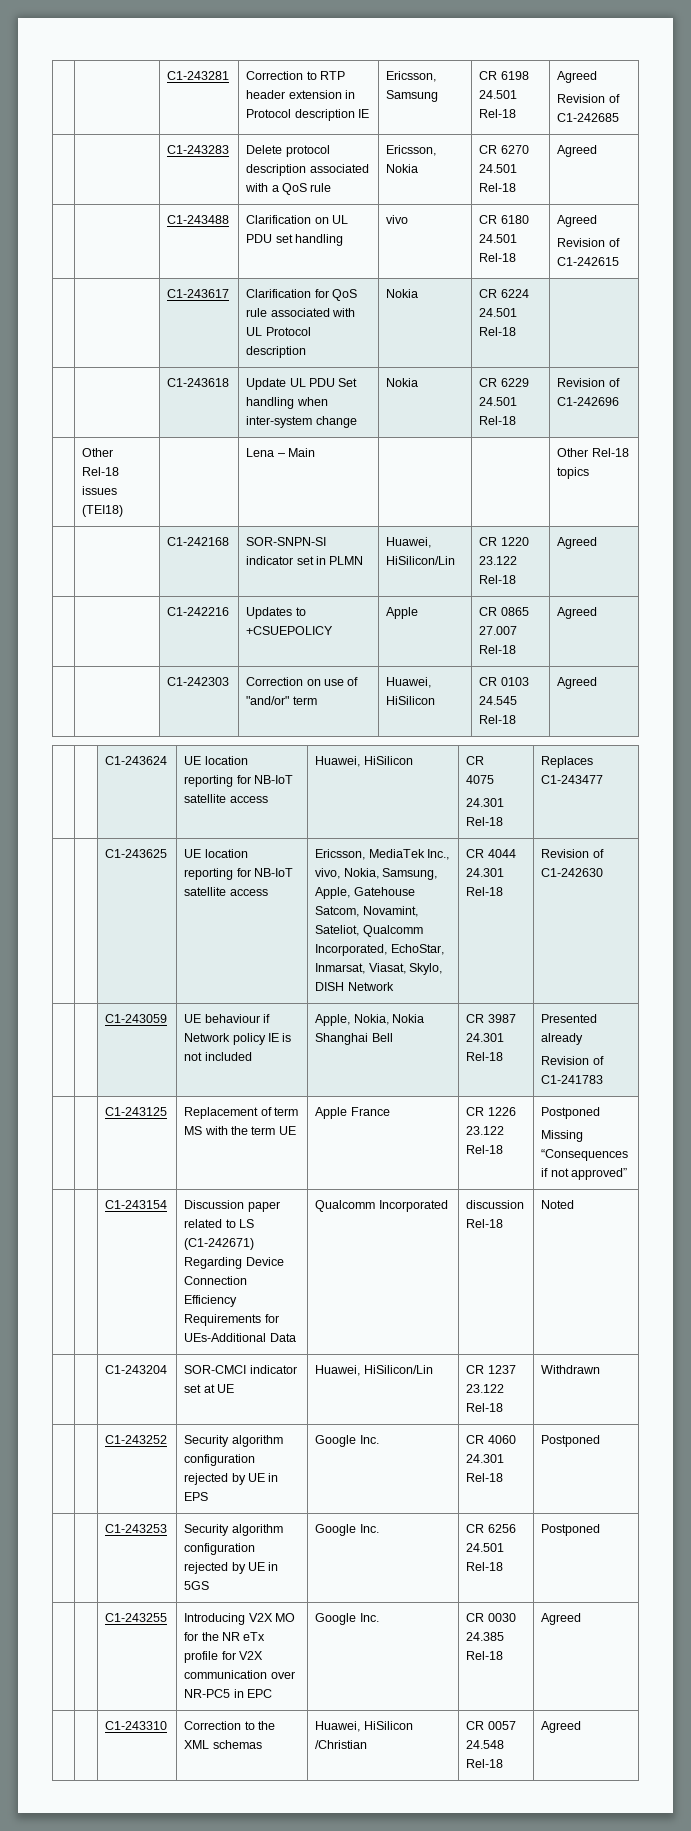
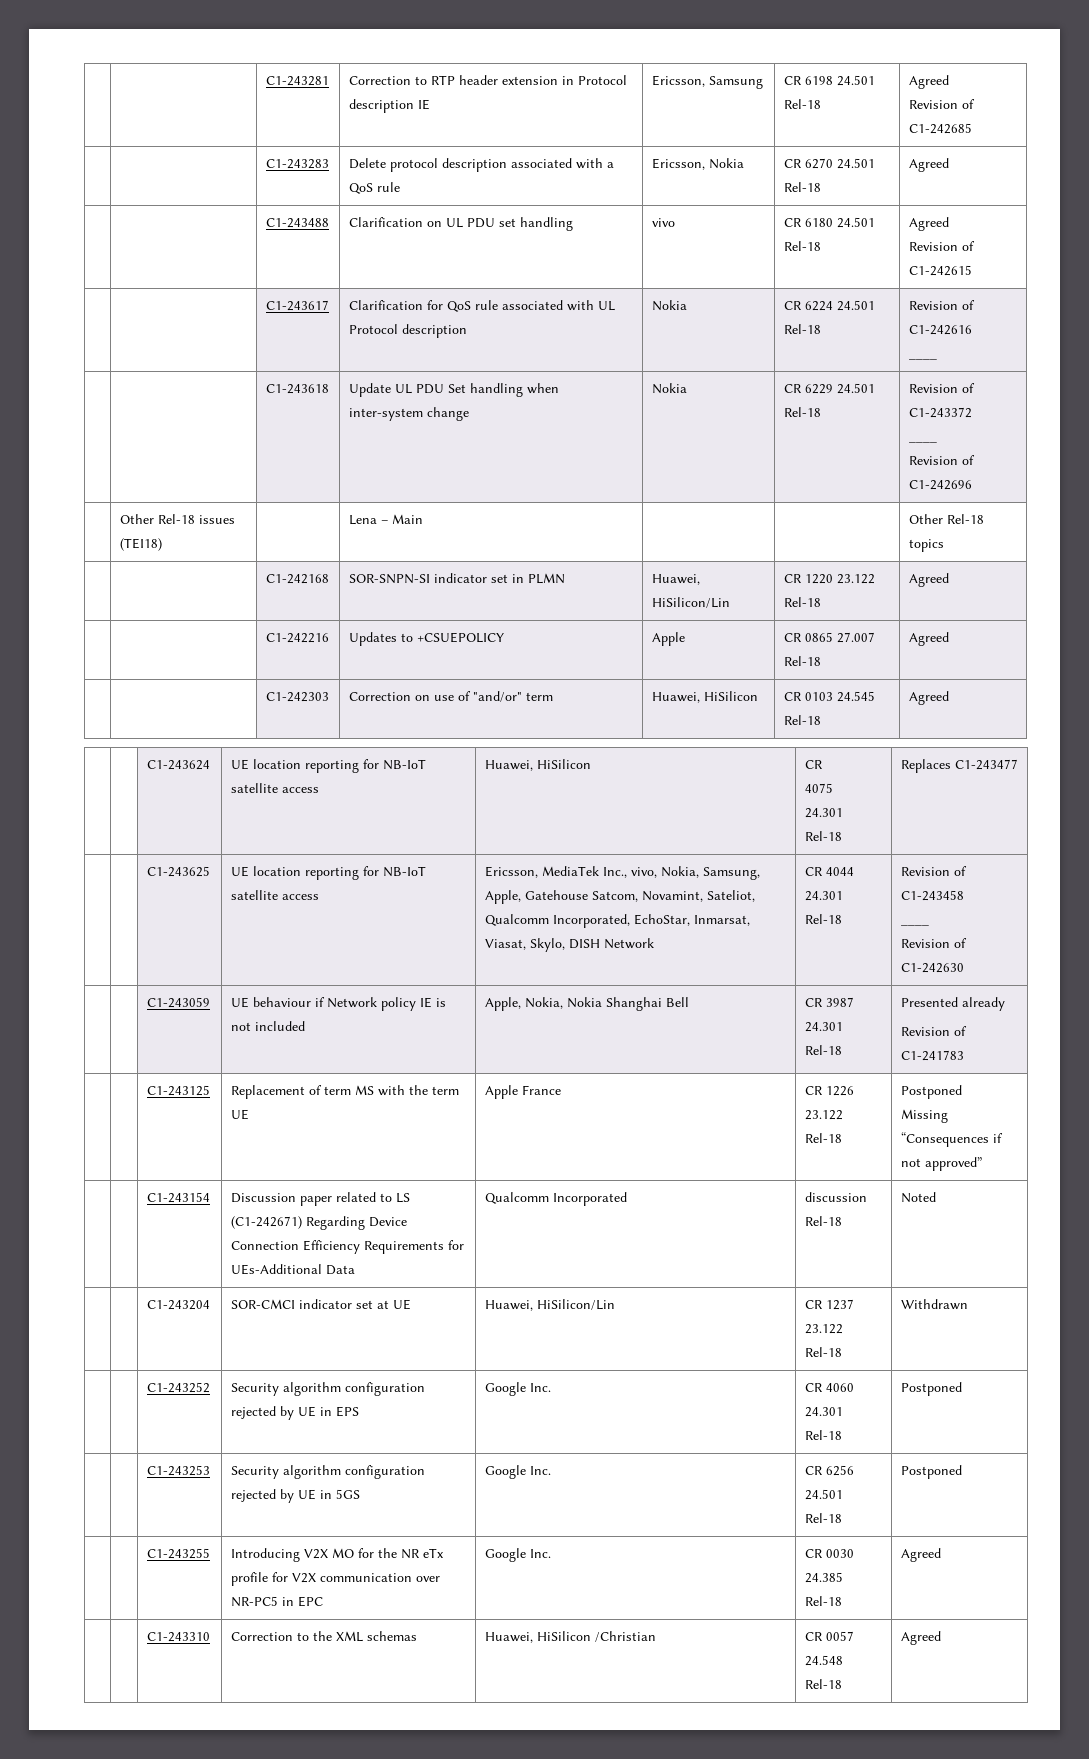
- | | C1-243617 | Clarification for QoS rule associated with UL Protocol description | Nokia | CR 6224 24.501 Rel-18 |
+ | | C1-243617 | Clarification for QoS rule associated with UL Protocol description | Nokia | CR 6224 24.501 Rel-18 | Revision of C1-242616
+ ____
- | | C1-243618 | Update UL PDU Set handling when inter-system change | Nokia | CR 6229 24.501 Rel-18 | Revision of C1-242696
+ | | C1-243618 | Update UL PDU Set handling when inter-system change | Nokia | CR 6229 24.501 Rel-18 | Revision of C1-243372
+ ____
+ Revision of C1-242696
- | | C1-243625 | UE location reporting for NB-IoT satellite access | Ericsson, MediaTek Inc., vivo, Nokia, Samsung, Apple, Gatehouse Satcom, Novamint, Sateliot, Qualcomm Incorporated, EchoStar, Inmarsat, Viasat, Skylo, DISH Network | CR 4044 24.301 Rel-18 | Revision of C1-242630
+ | | C1-243625 | UE location reporting for NB-IoT satellite access | Ericsson, MediaTek Inc., vivo, Nokia, Samsung, Apple, Gatehouse Satcom, Novamint, Sateliot, Qualcomm Incorporated, EchoStar, Inmarsat, Viasat, Skylo, DISH Network | CR 4044 24.301 Rel-18 | Revision of C1-243458
+ ____
+ Revision of C1-242630

